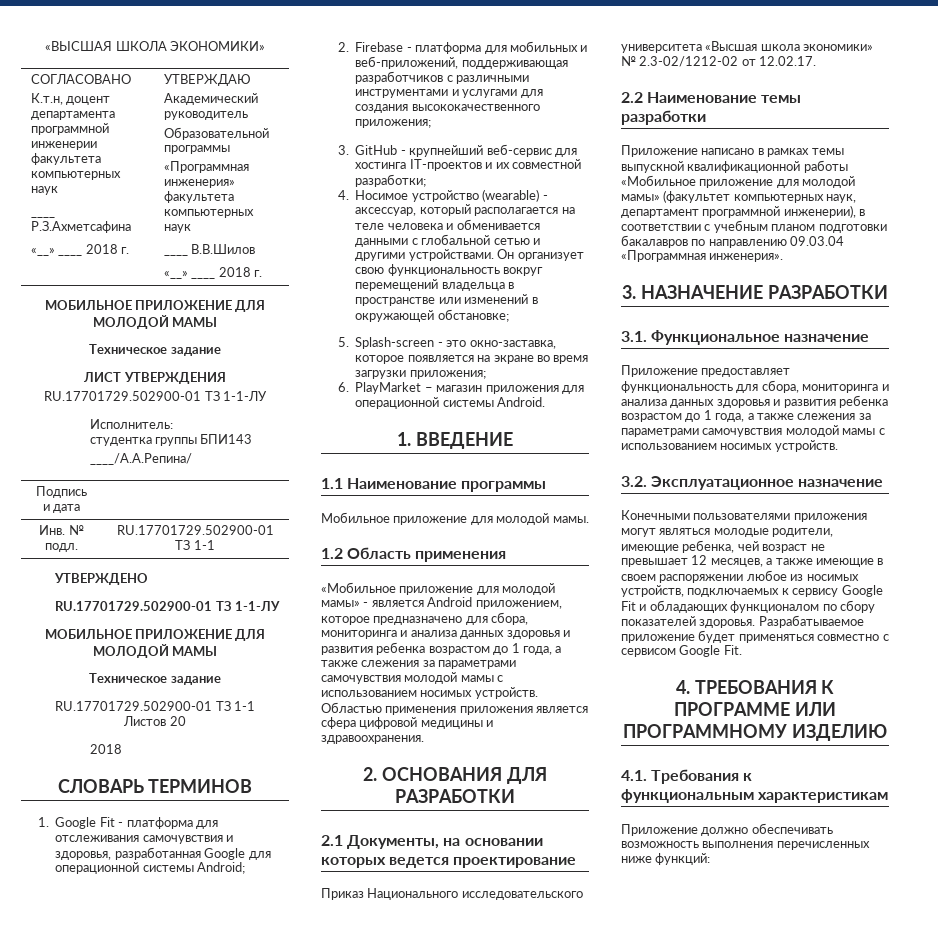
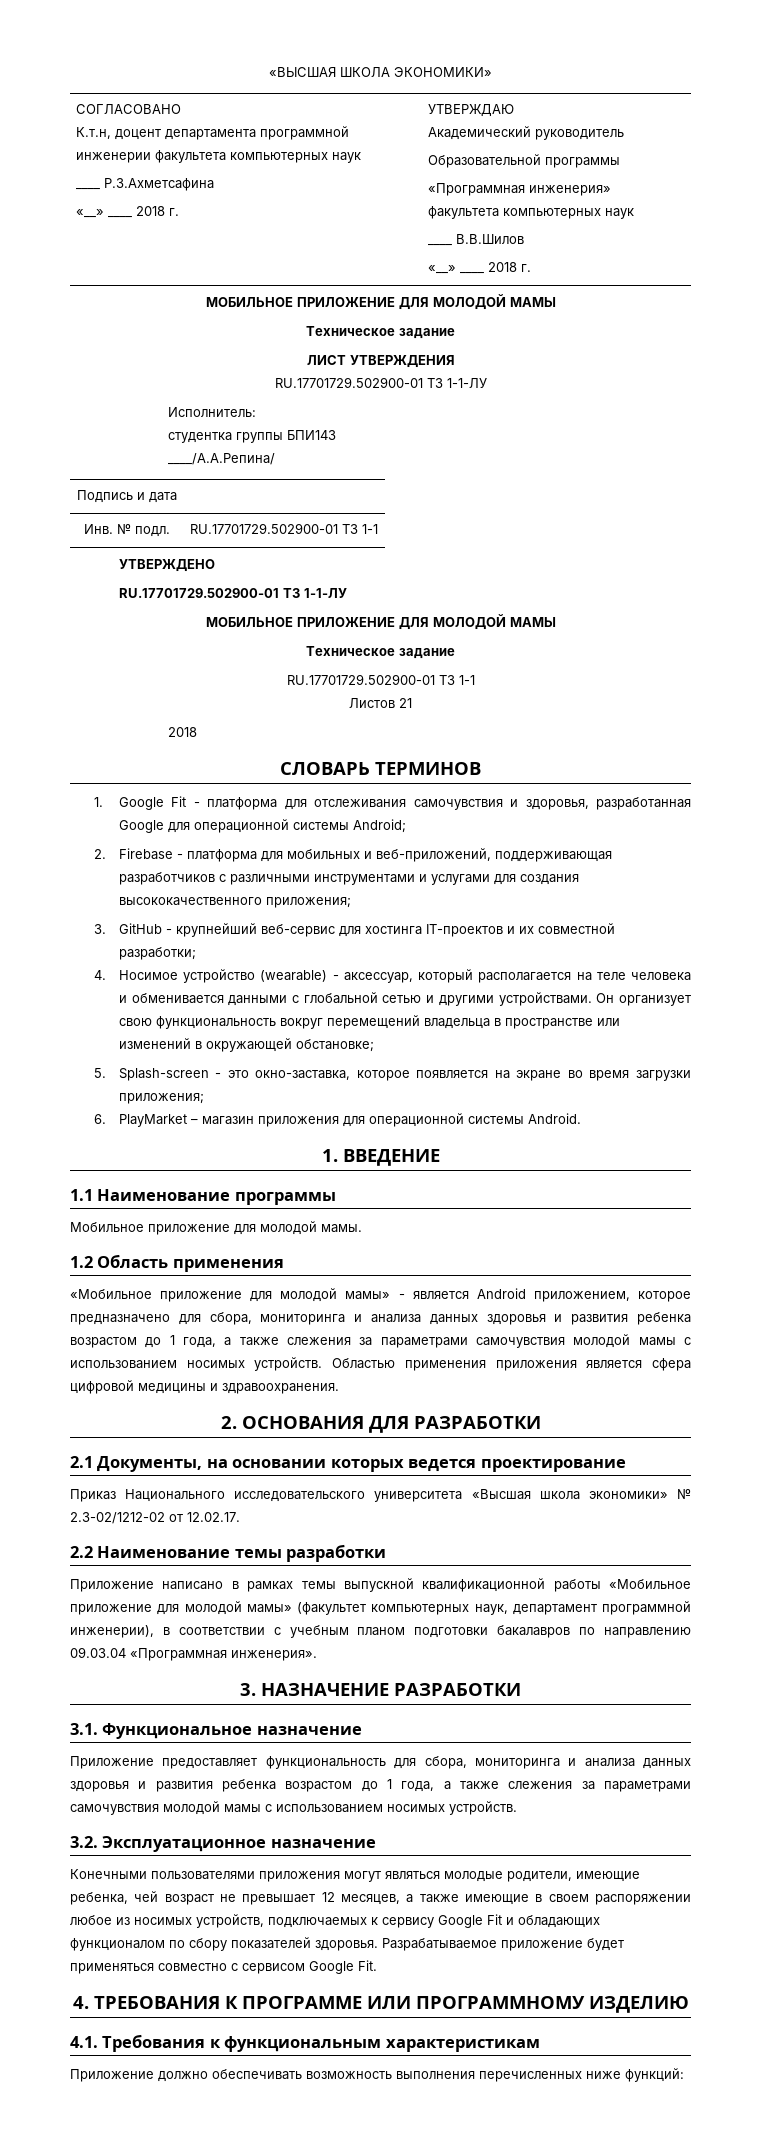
- Листов 20
+ Листов 21

